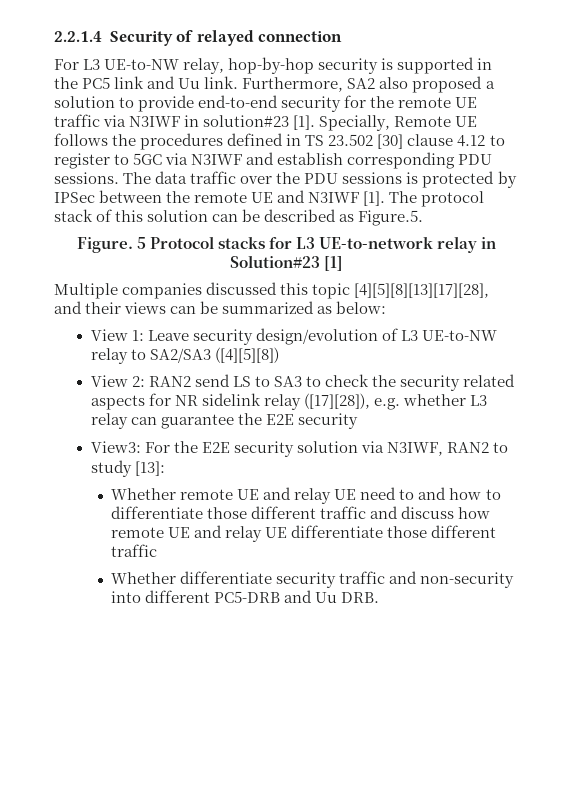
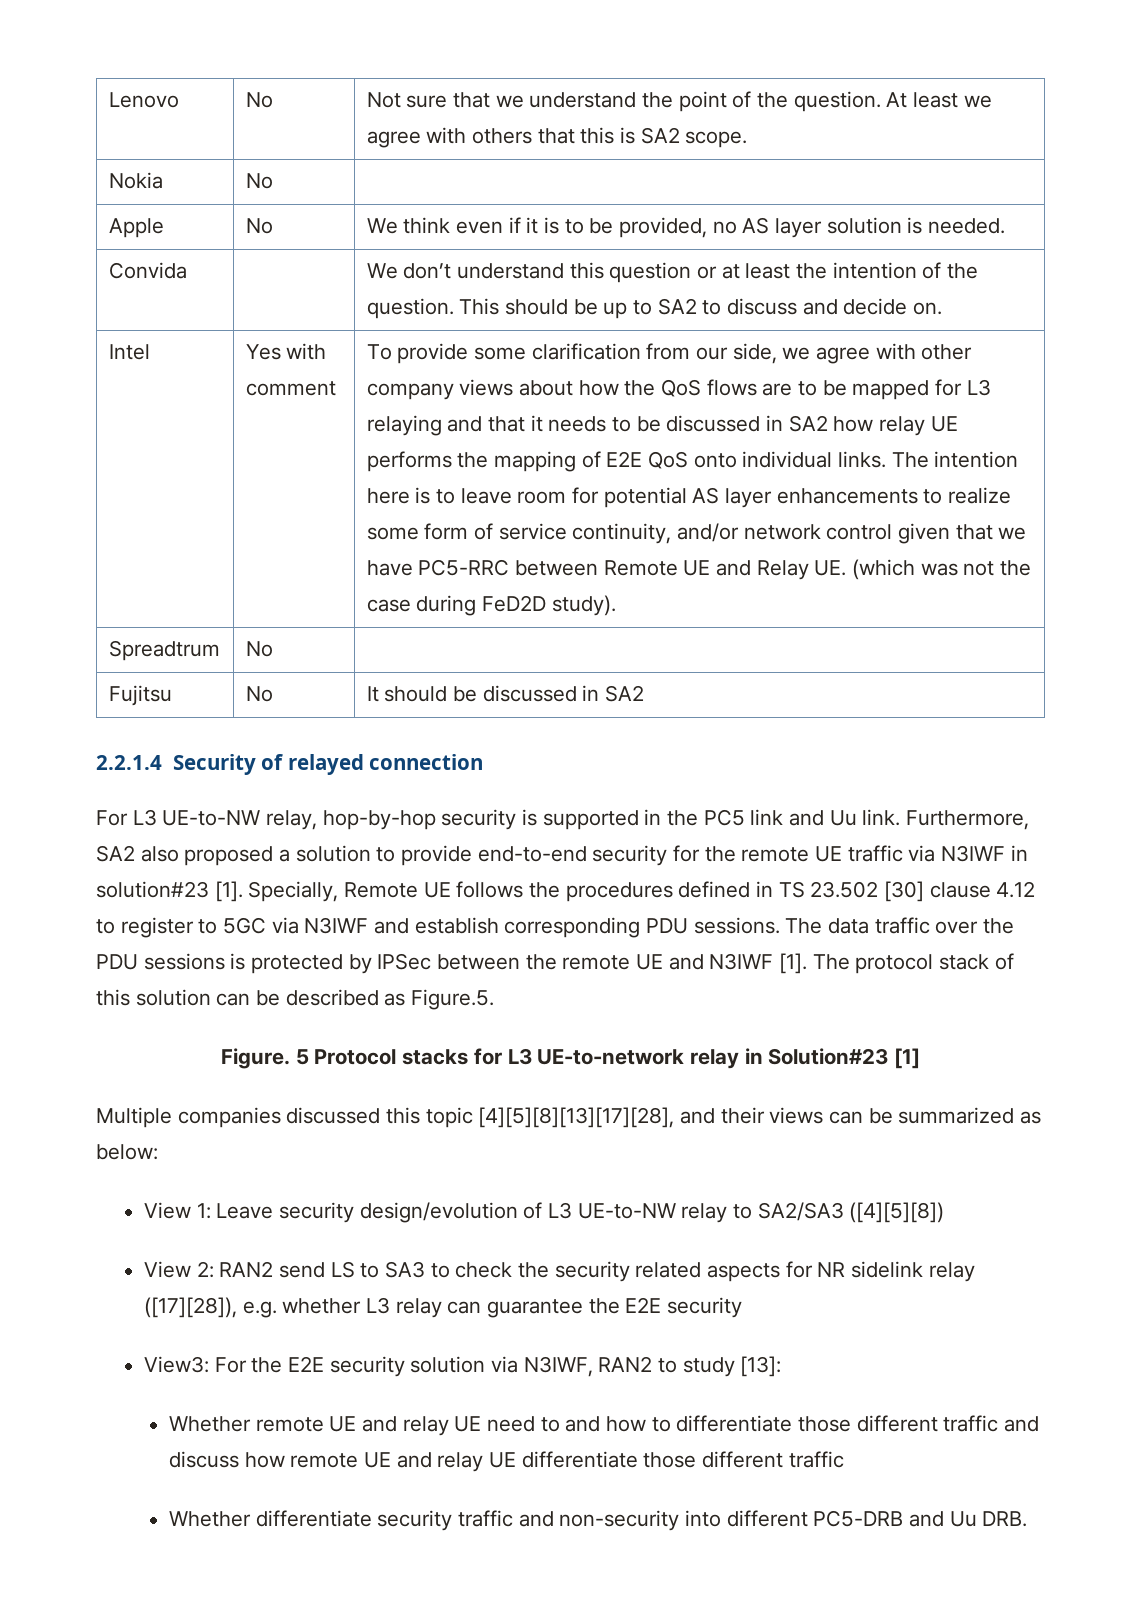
+ Lenovo | No | Not sure that we understand the point of the question. At least we agree with others that this is SA2 scope.
+ Nokia | No |
+ Apple | No | We think even if it is to be provided, no AS layer solution is needed.
+ Convida | | We don’t understand this question or at least the intention of the question. This should be up to SA2 to discuss and decide on.
+ Intel | Yes with comment | To provide some clarification from our side, we agree with other company views about how the QoS flows are to be mapped for L3 relaying and that it needs to be discussed in SA2 how relay UE performs the mapping of E2E QoS onto individual links. The intention here is to leave room for potential AS layer enhancements to realize some form of service continuity, and/or network control given that we have PC5-RRC between Remote UE and Relay UE. (which was not the case during FeD2D study).
+ Spreadtrum | No |
+ Fujitsu | No | It should be discussed in SA2

